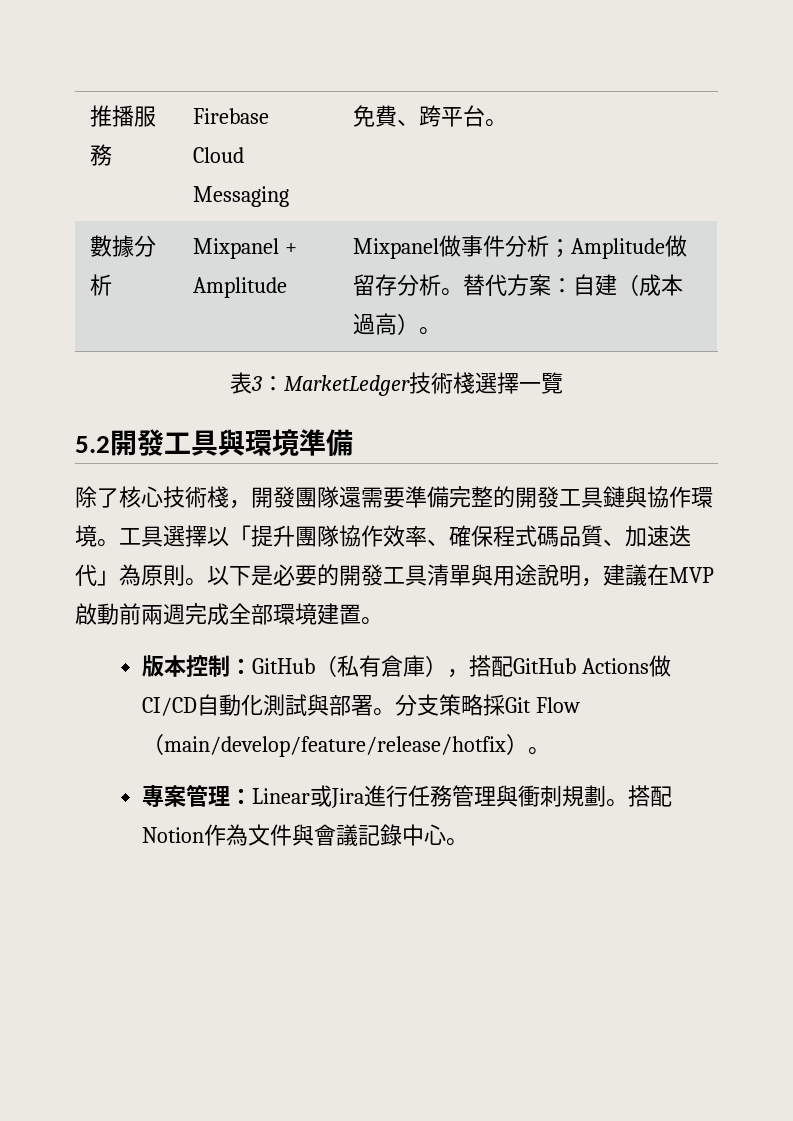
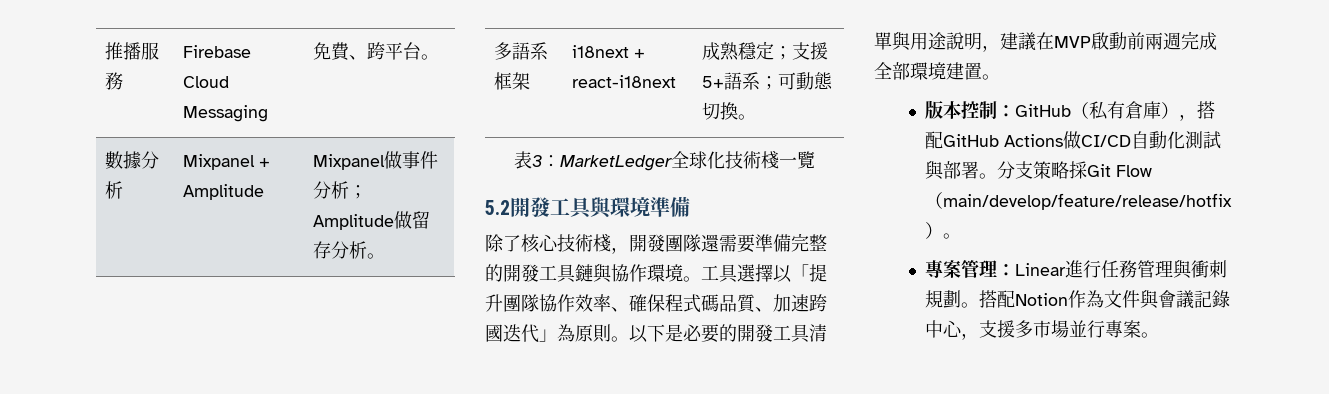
- 數據分析 | Mixpanel + Amplitude | Mixpanel做事件分析；Amplitude做留存分析。替代方案：自建（成本過高）。
+ 數據分析 | Mixpanel + Amplitude | Mixpanel做事件分析；Amplitude做留存分析。
+ 多語系框架 | i18next + react-i18next | 成熟穩定；支援5+語系；可動態切換。
- 表3：MarketLedger技術棧選擇一覽
+ 表3：MarketLedger全球化技術棧一覽
- 工具選擇以「提升團隊協作效率、確保程式碼品質、加速迭代」為原則。
+ 工具選擇以「提升團隊協作效率、確保程式碼品質、加速跨國迭代」為原則。
- 專案管理：Linear或Jira進行任務管理與衝刺規劃。
+ 專案管理：Linear進行任務管理與衝刺規劃。
- 搭配Notion作為文件與會議記錄中心。
+ 搭配Notion作為文件與會議記錄中心，支援多市場並行專案。

